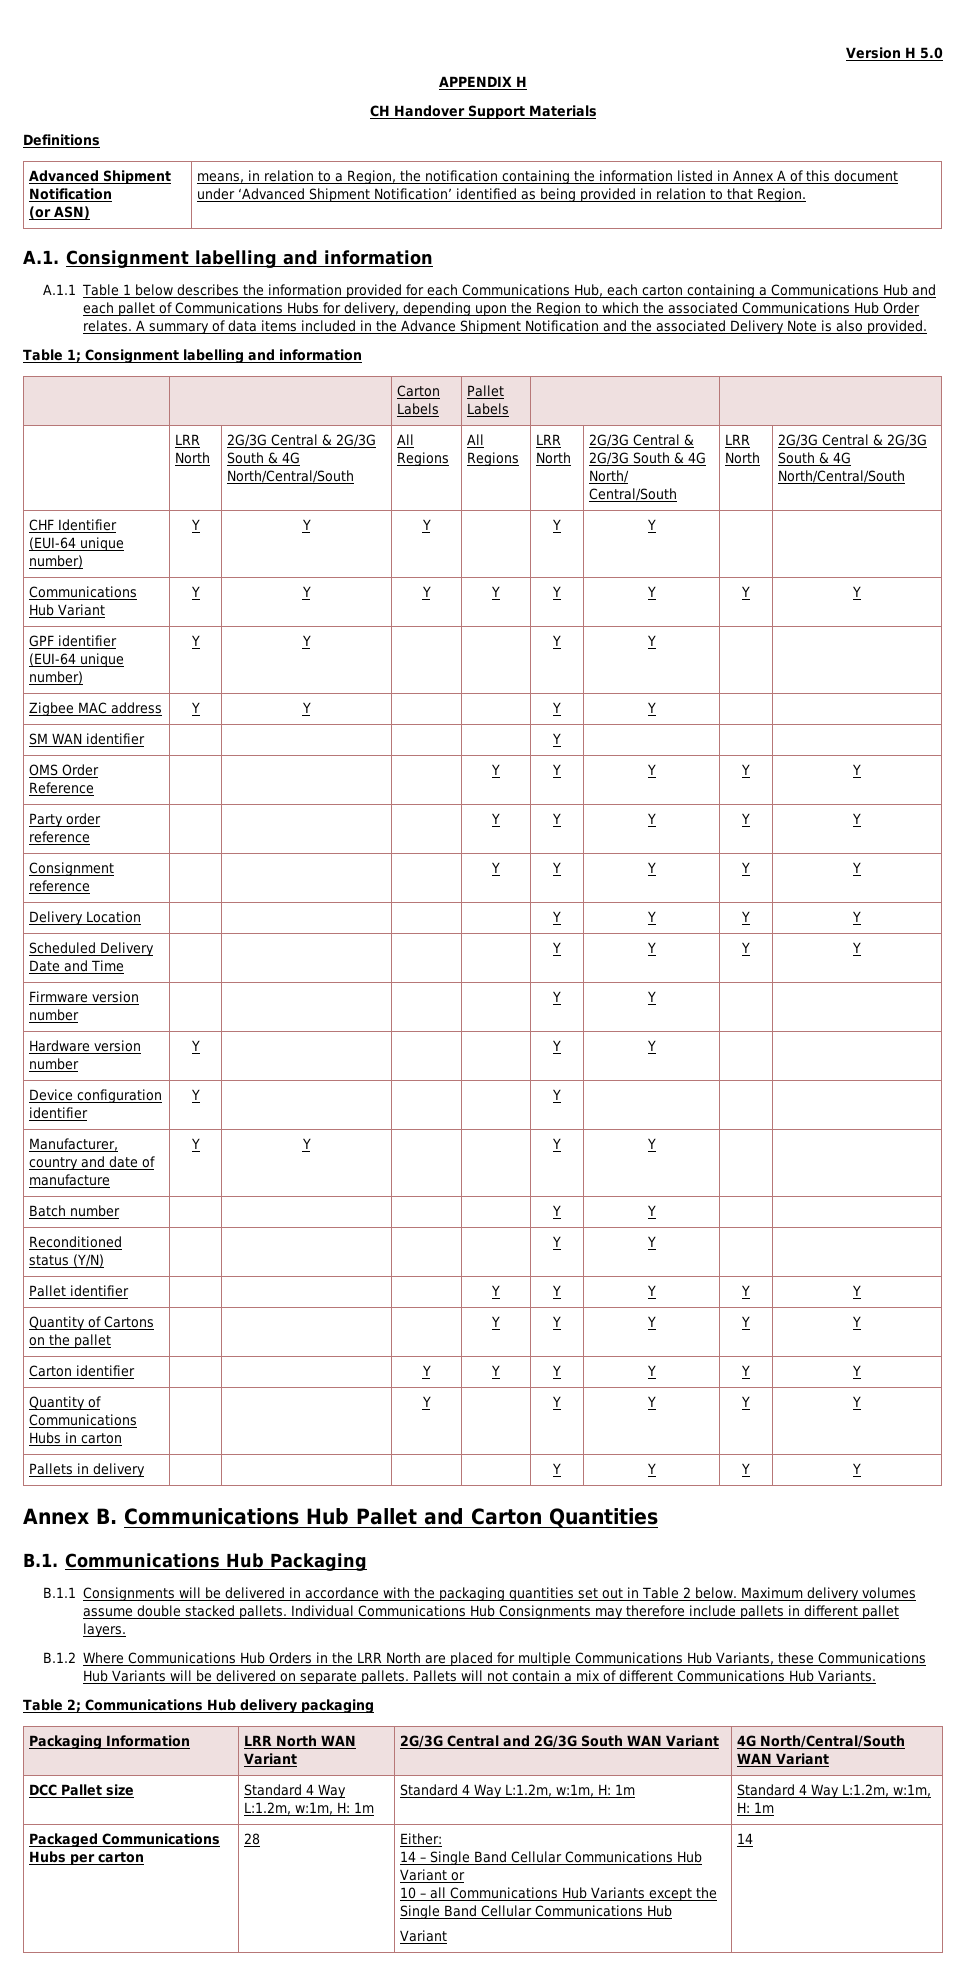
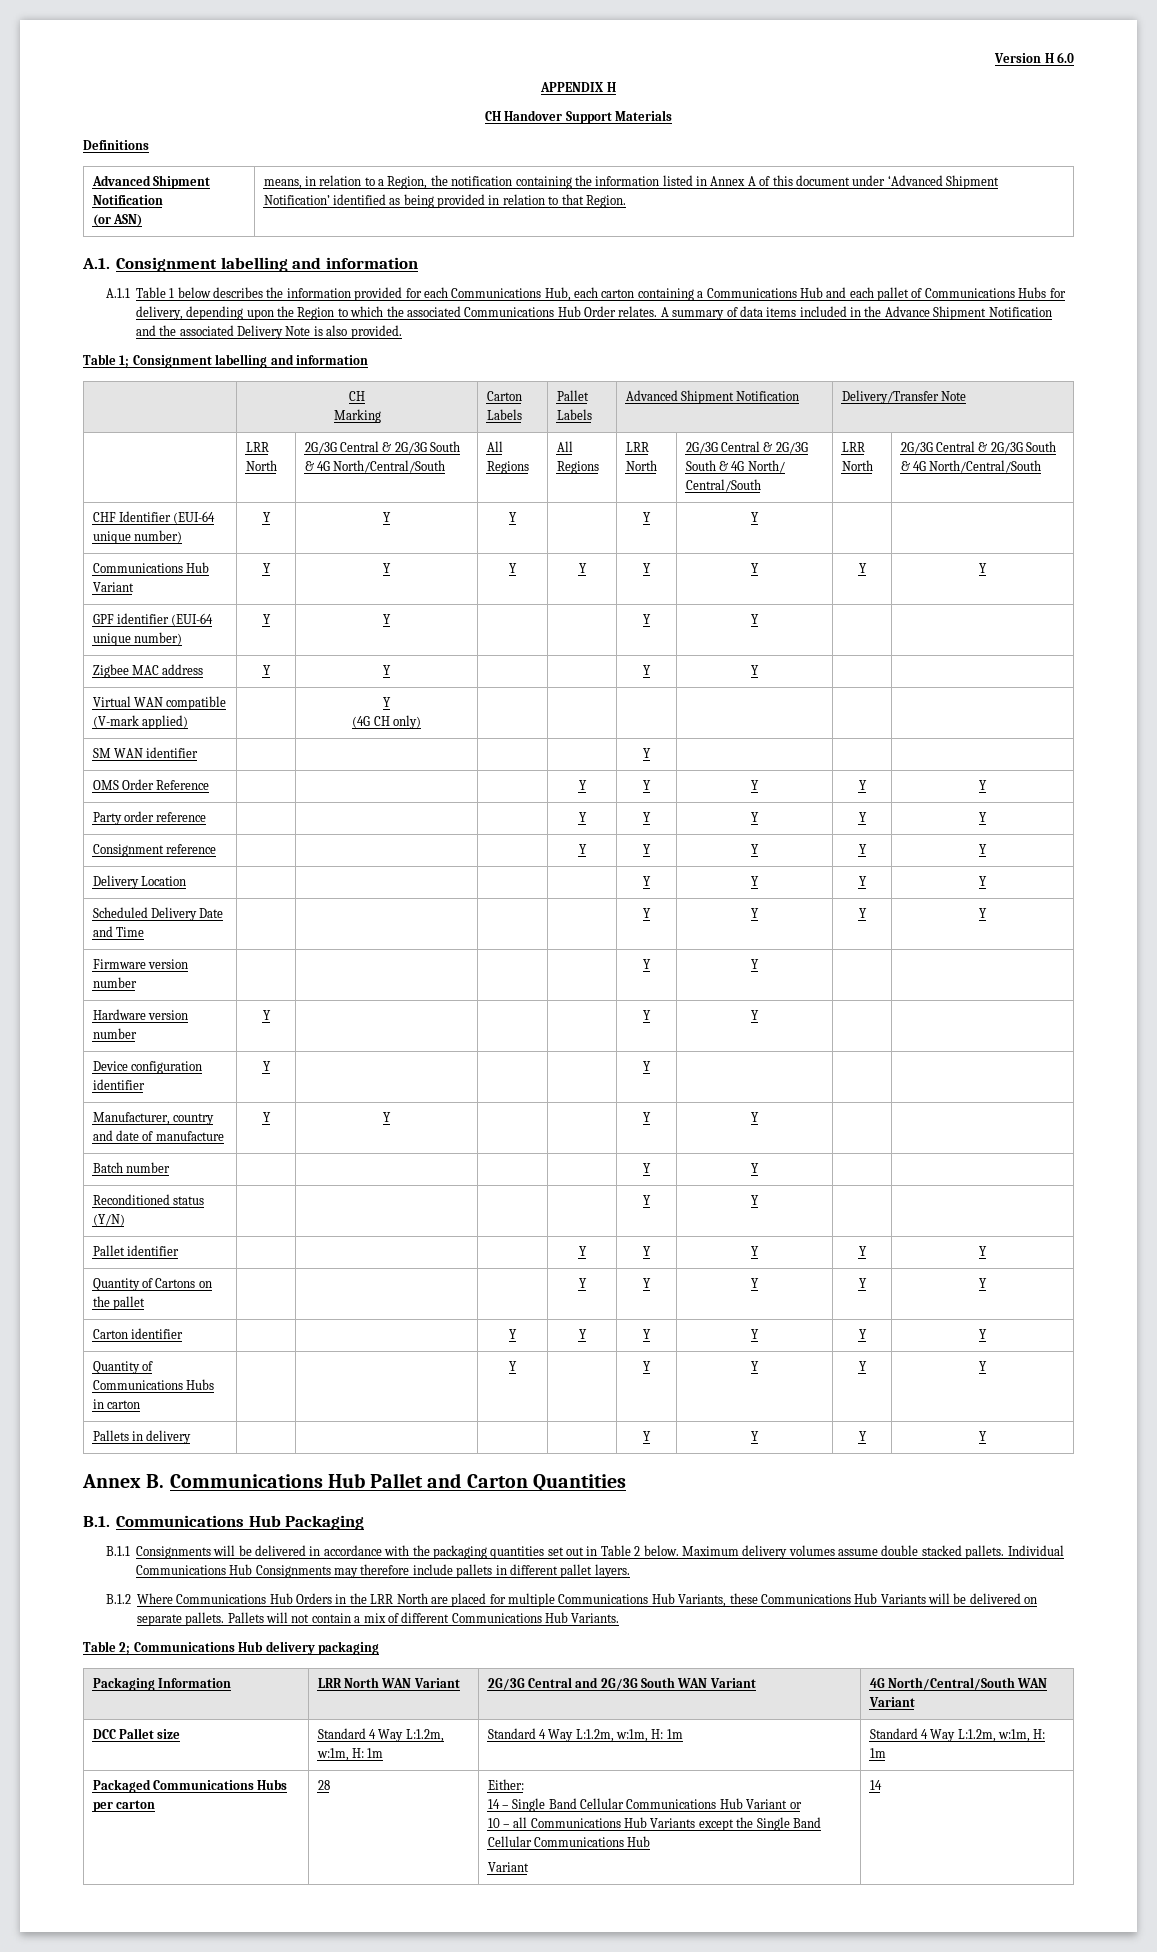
- Version H 5.0
+ Version H 6.0
- | | Carton Labels | Pallet Labels | |
+ | CH
+ Marking | Carton Labels | Pallet Labels | Advanced Shipment Notification | Delivery/Transfer Note
+ Virtual WAN compatible (V-mark applied) | | Y
+ (4G CH only) | | | | | |

